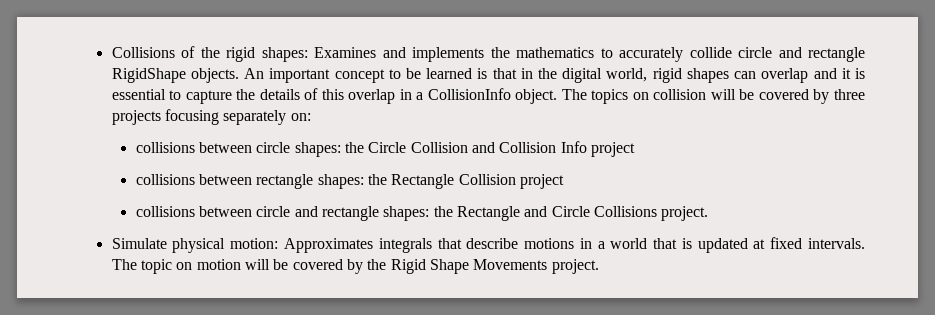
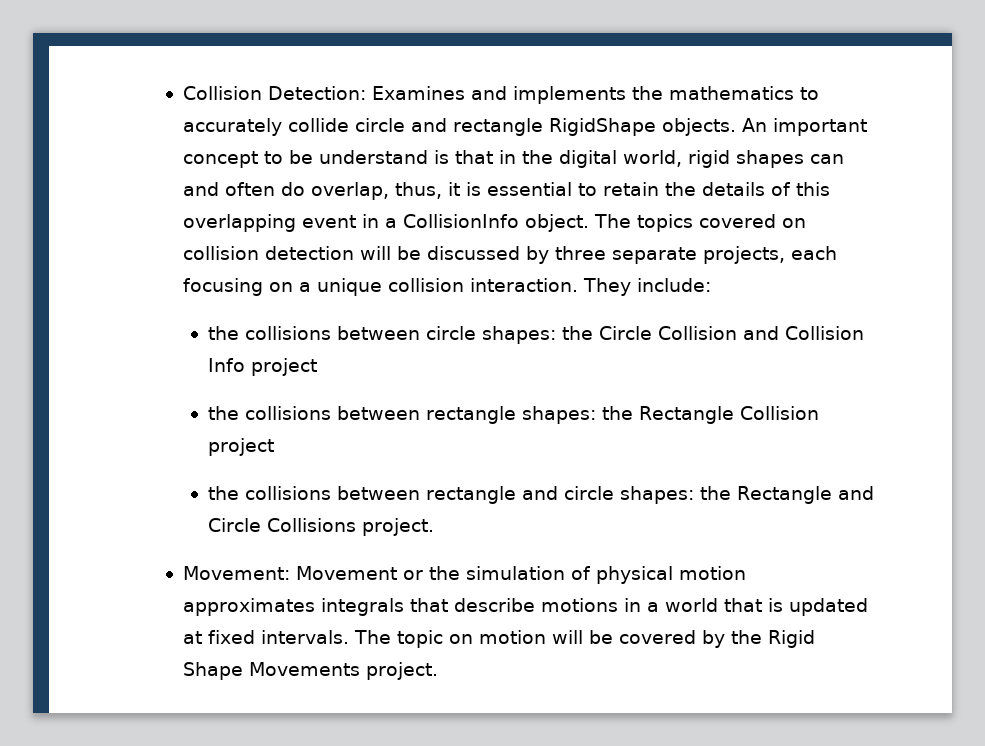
- Collisions of the rigid shapes: Examines and implements the mathematics to accurately collide circle and rectangle RigidShape objects.
+ Collision Detection: Examines and implements the mathematics to accurately collide circle and rectangle RigidShape objects.
- An important concept to be learned is that in the digital world, rigid shapes can overlap and it is essential to capture the details of this overlap in a CollisionInfo object.
+ An important concept to be understand is that in the digital world, rigid shapes can and often do overlap, thus, it is essential to retain the details of this overlapping event in a CollisionInfo object.
- The topics on collision will be covered by three projects focusing separately on:
- collisions between circle shapes: the Circle Collision and Collision Info project
+ The topics covered on collision detection will be discussed by three separate projects, each focusing on a unique collision interaction. They include:
+ the collisions between circle shapes: the Circle Collision and Collision Info project
- collisions between rectangle shapes: the Rectangle Collision project
+ the collisions between rectangle shapes: the Rectangle Collision project
- collisions between circle and rectangle shapes: the Rectangle and Circle Collisions project.
+ the collisions between rectangle and circle shapes: the Rectangle and Circle Collisions project.
- Simulate physical motion: Approximates integrals that describe motions in a world that is updated at fixed intervals.
+ Movement: Movement or the simulation of physical motion approximates integrals that describe motions in a world that is updated at fixed intervals.

